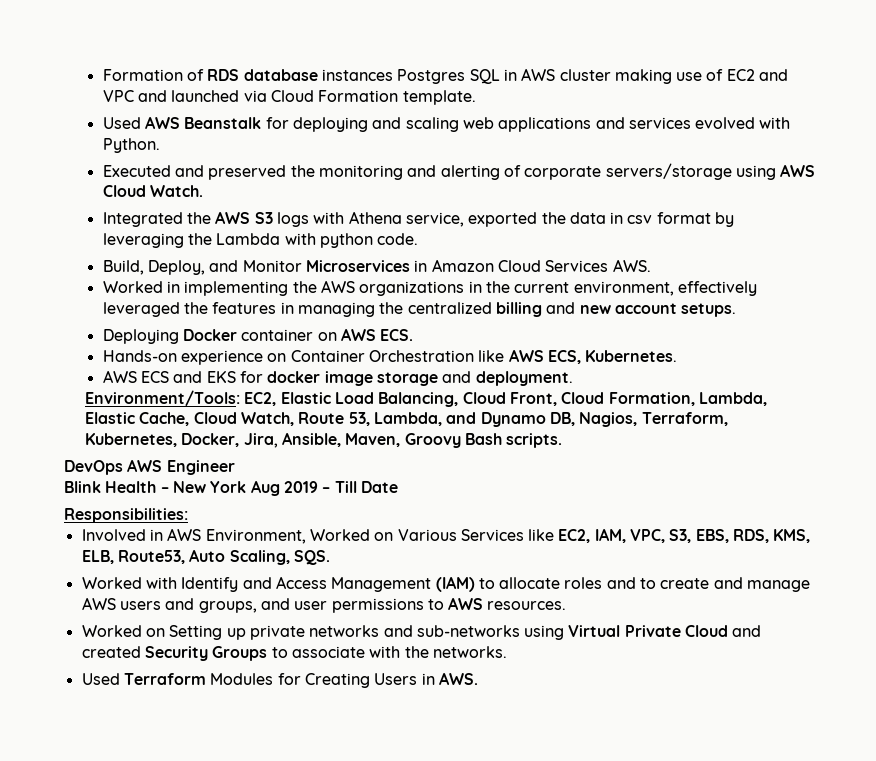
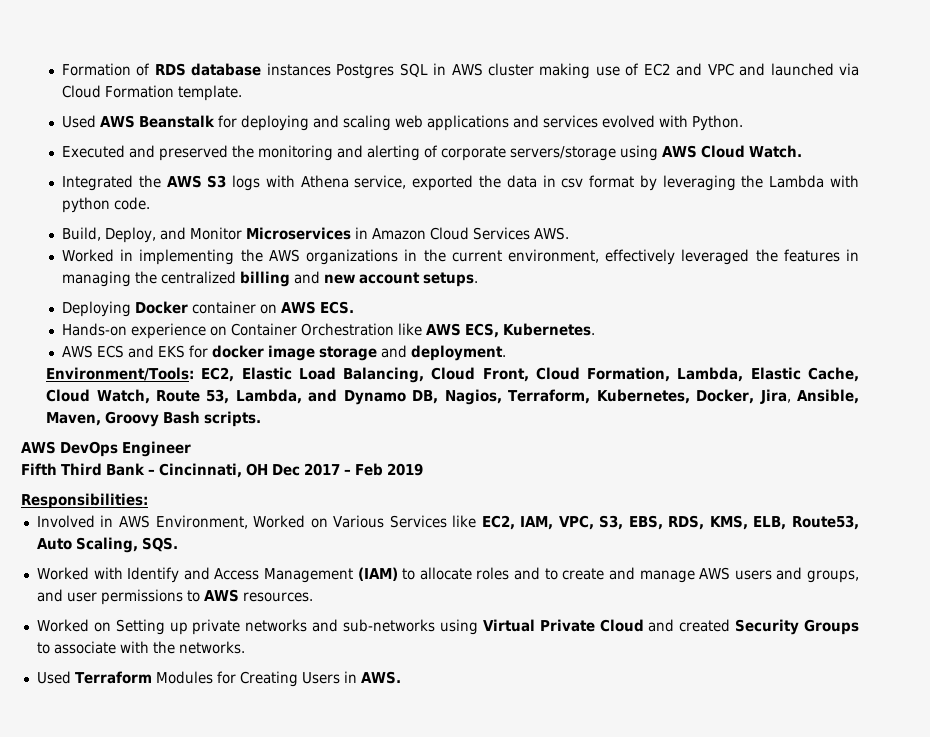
- DevOps AWS Engineer
+ AWS DevOps Engineer
- Blink Health – New York Aug 2019 – Till Date
+ Fifth Third Bank – Cincinnati, OH Dec 2017 – Feb 2019

